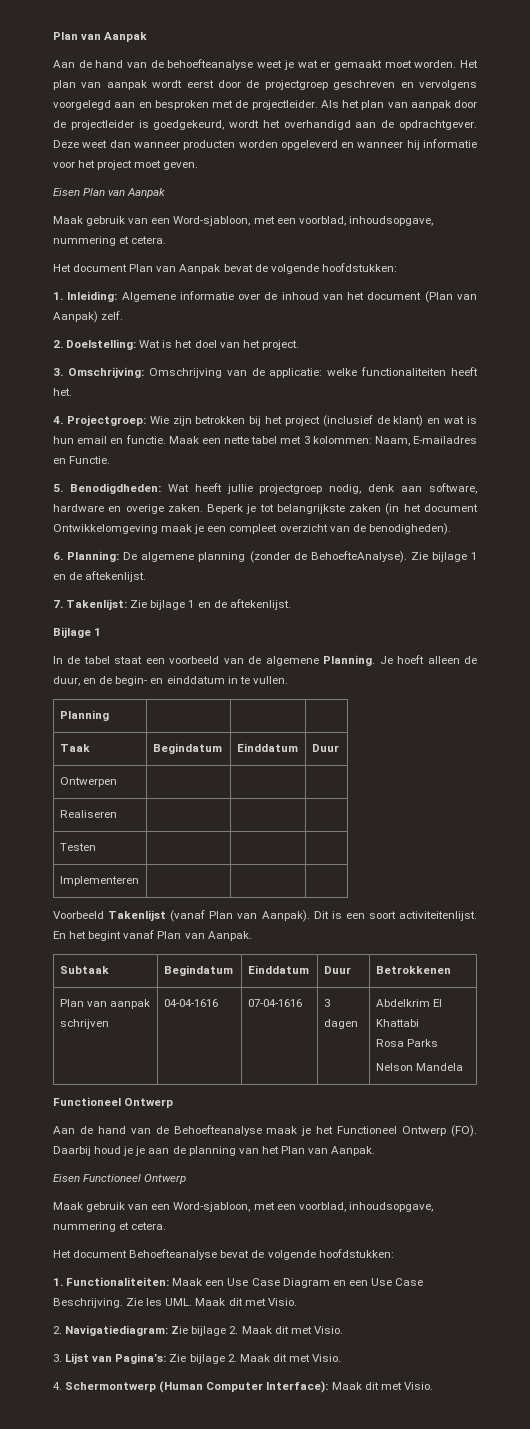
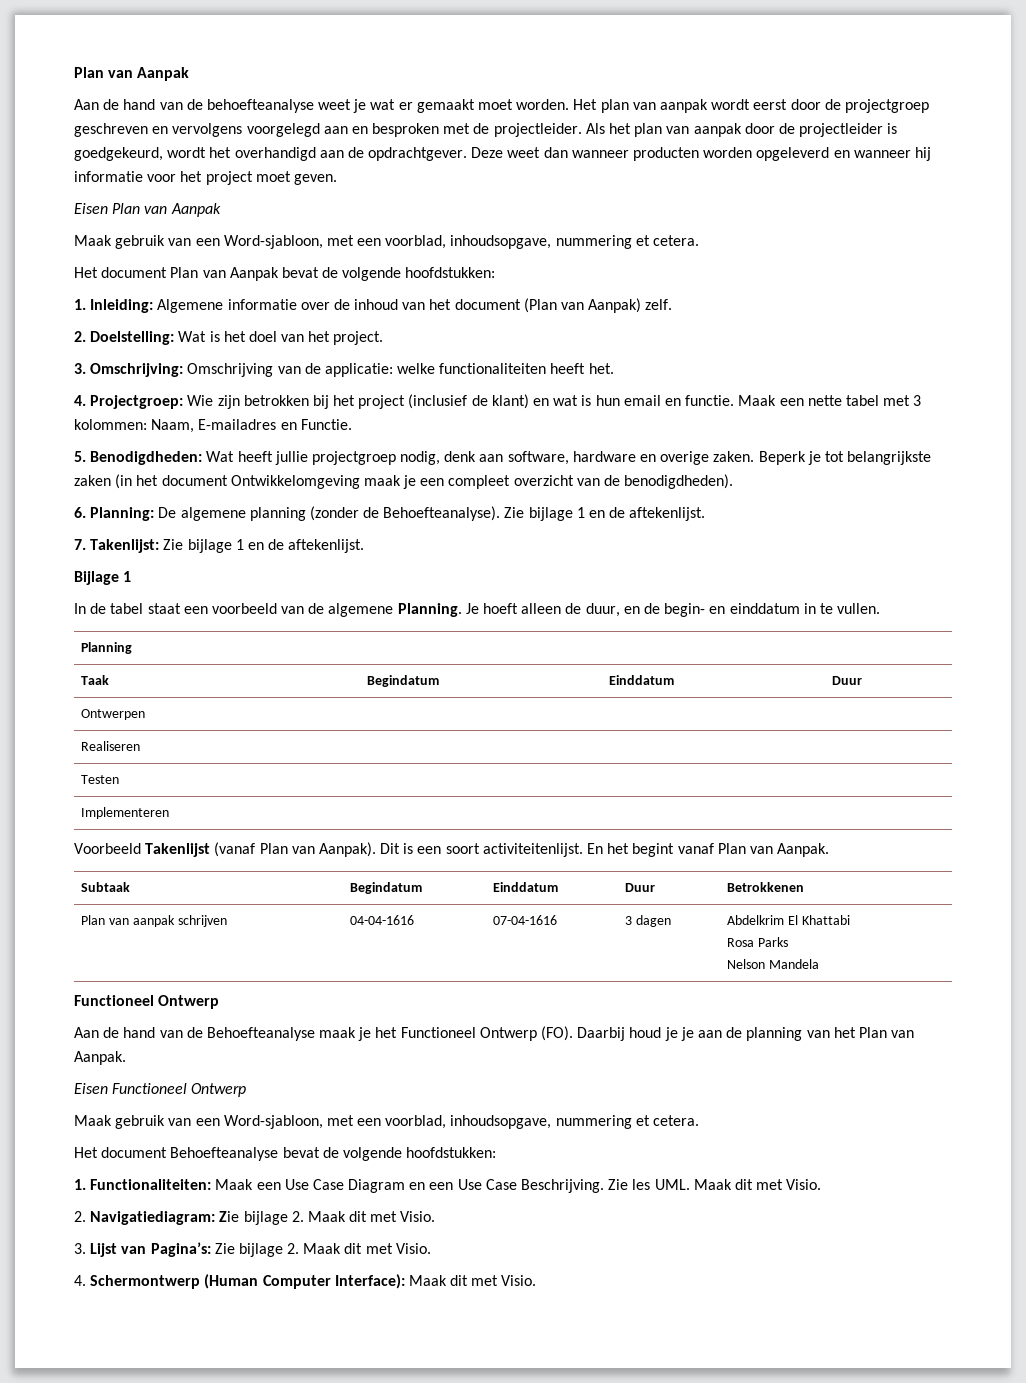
- Beperk je tot belangrijkste zaken (in het document Ontwikkelomgeving maak je een compleet overzicht van de benodigheden).
+ Beperk je tot belangrijkste zaken (in het document Ontwikkelomgeving maak je een compleet overzicht van de benodigdheden).
- 6. Planning: De algemene planning (zonder de BehoefteAnalyse).
+ 6. Planning: De algemene planning (zonder de Behoefteanalyse).

